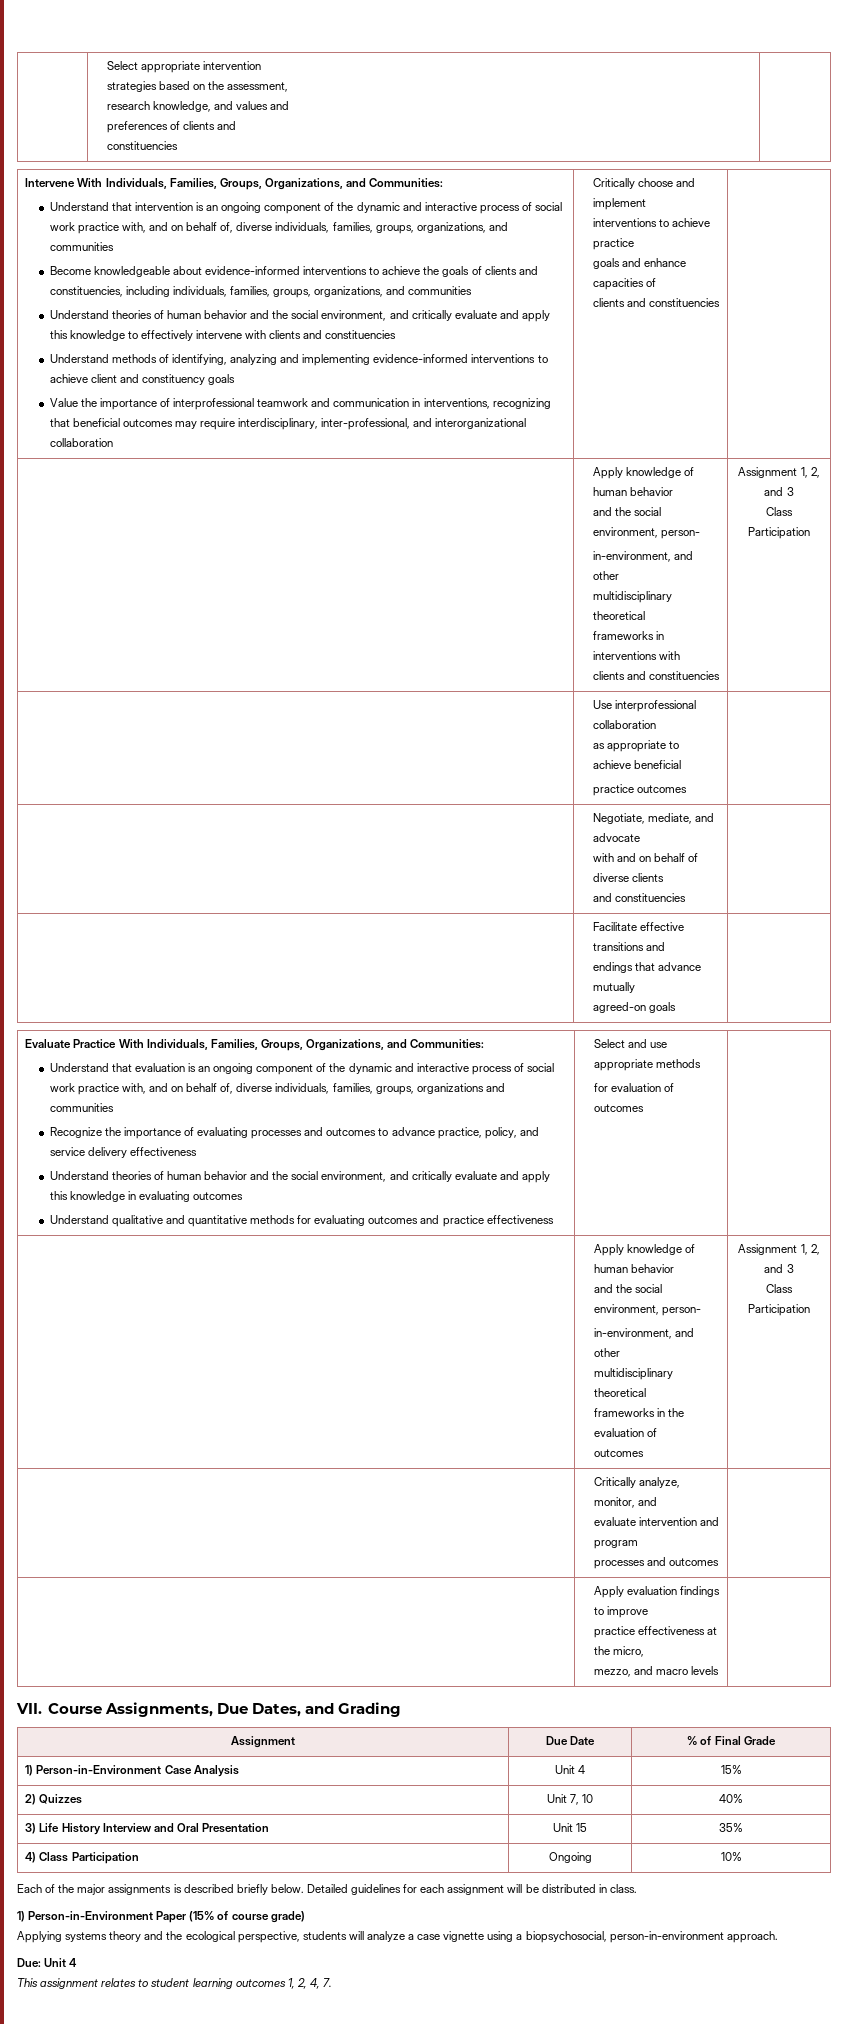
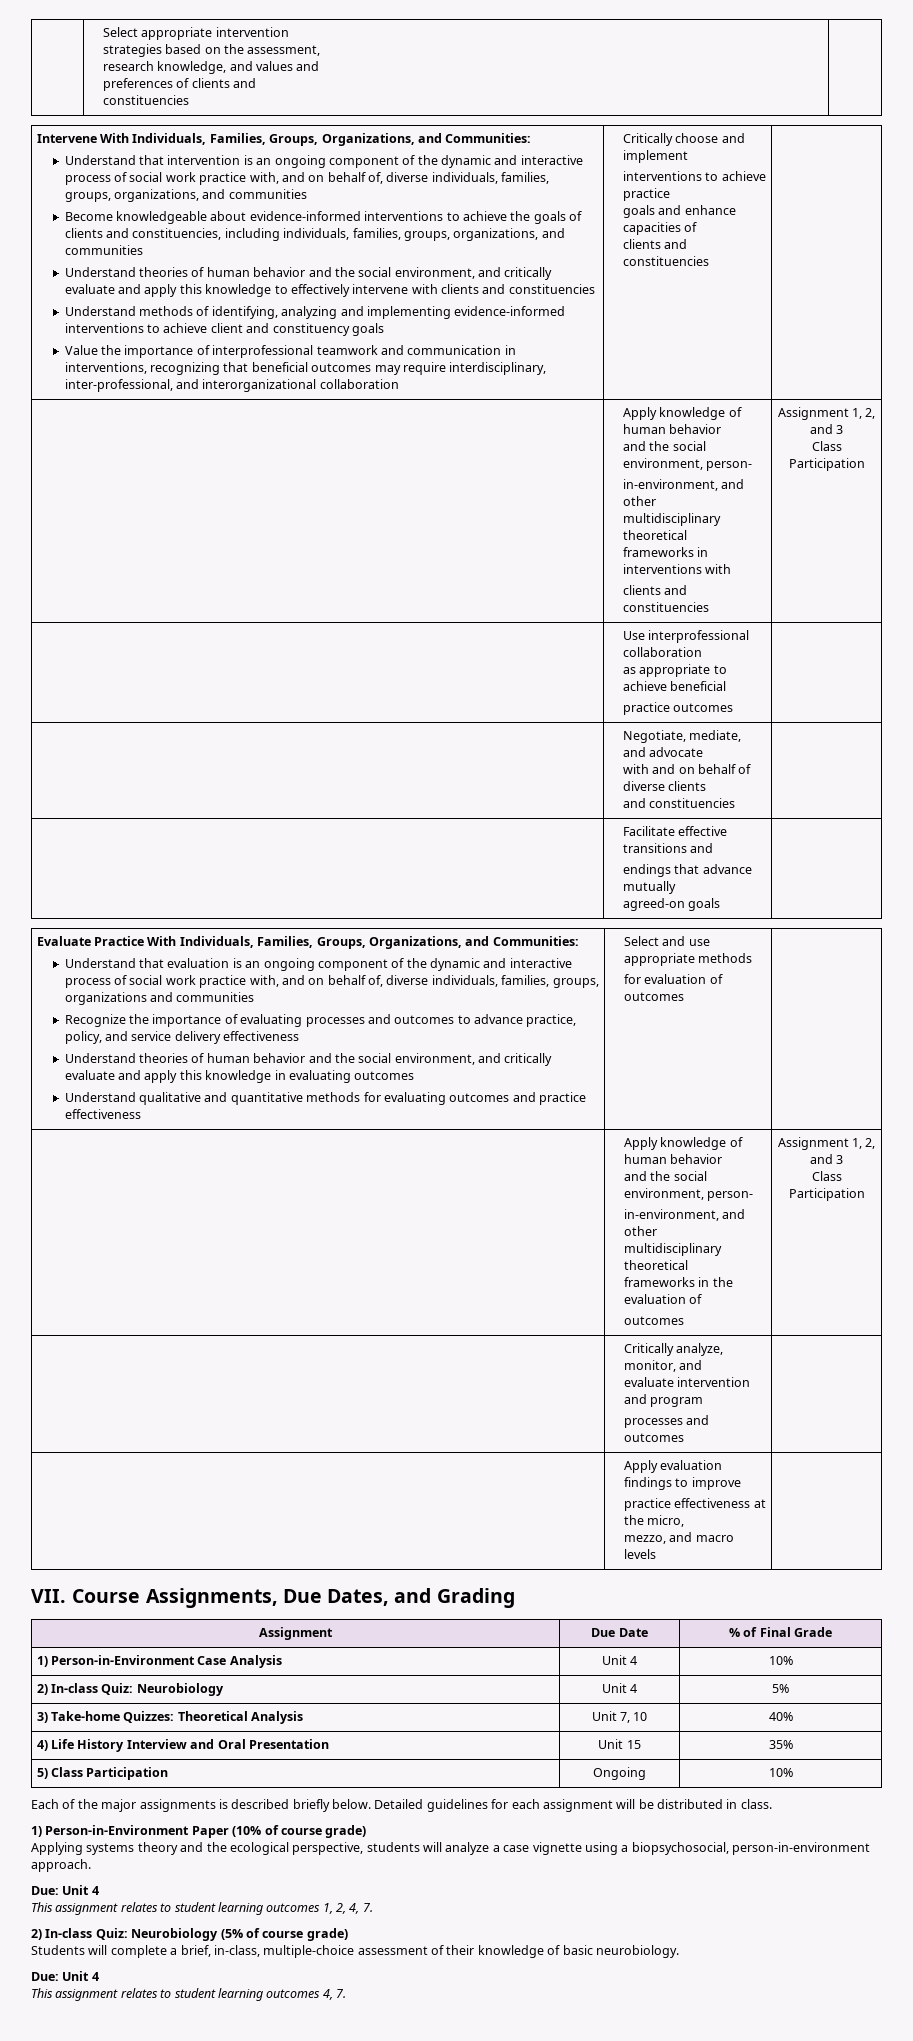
- 1) Person-in-Environment Case Analysis | Unit 4 | 15%
- 2) Quizzes | Unit 7, 10 | 40%
+ 1) Person-in-Environment Case Analysis | Unit 4 | 10%
+ 2) In-class Quiz: Neurobiology | Unit 4 | 5%
+ 3) Take-home Quizzes: Theoretical Analysis | Unit 7, 10 | 40%
- 3) Life History Interview and Oral Presentation | Unit 15 | 35%
+ 4) Life History Interview and Oral Presentation | Unit 15 | 35%
- 4) Class Participation | Ongoing | 10%
+ 5) Class Participation | Ongoing | 10%
- 1) Person-in-Environment Paper (15% of course grade)
+ 1) Person-in-Environment Paper (10% of course grade)
+ 2) In-class Quiz: Neurobiology (5% of course grade)
+ Students will complete a brief, in-class, multiple-choice assessment of their knowledge of basic neurobiology.
+ Due: Unit 4
+ This assignment relates to student learning outcomes 4, 7.

